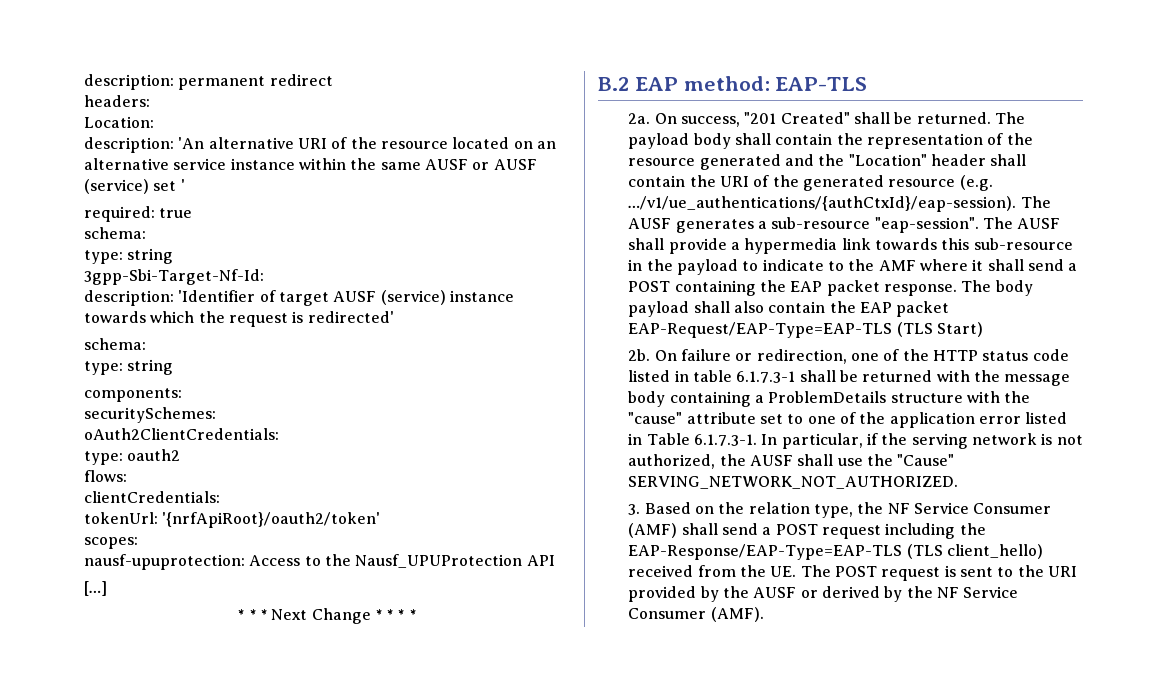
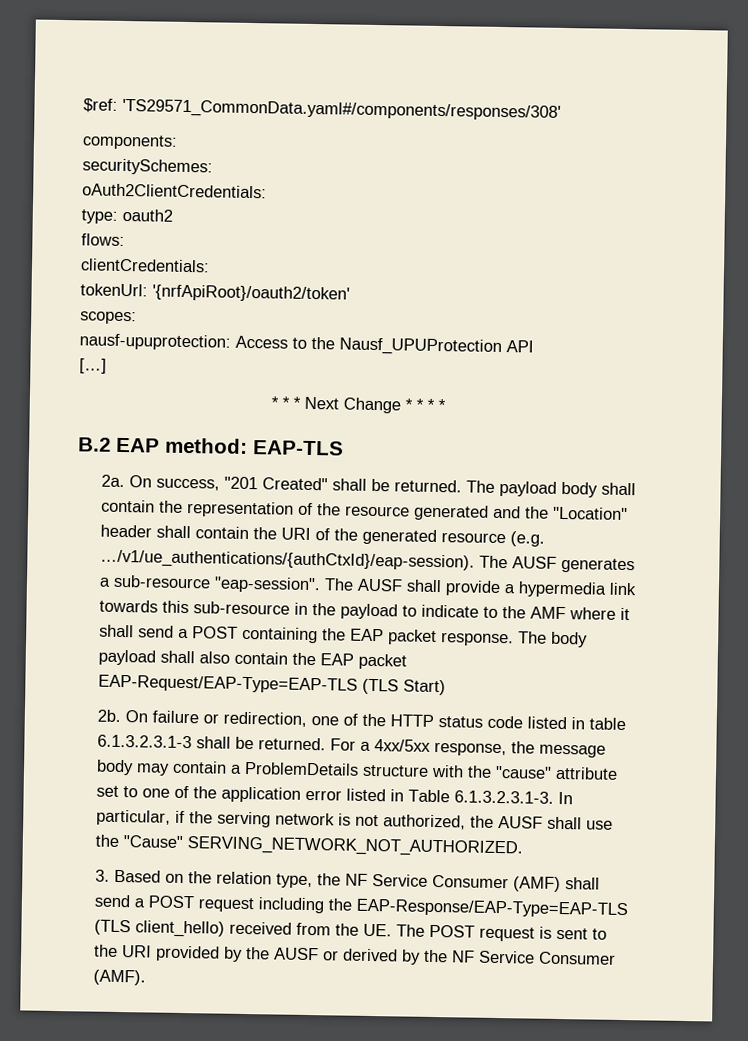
- description: permanent redirect
- headers:
- Location:
- description: 'An alternative URI of the resource located on an alternative service instance within the same AUSF or AUSF (service) set '
- required: true
- schema:
- type: string
- 3gpp-Sbi-Target-Nf-Id:
- description: 'Identifier of target AUSF (service) instance towards which the request is redirected'
- schema:
- type: string
+ $ref: 'TS29571_CommonData.yaml#/components/responses/308'
- On failure or redirection, one of the HTTP status code listed in table 6.1.7.3-1 shall be returned with the message body containing a ProblemDetails structure with the "cause" attribute set to one of the application error listed in Table 6.1.7.3-1. In particular, if the serving network is not authorized, the AUSF shall use the "Cause" SERVING_NETWORK_NOT_AUTHORIZED.
+ On failure or redirection, one of the HTTP status code listed in table 6.1.3.2.3.1-3 shall be returned. For a 4xx/5xx response, the message body may contain a ProblemDetails structure with the "cause" attribute set to one of the application error listed in Table 6.1.3.2.3.1-3. In particular, if the serving network is not authorized, the AUSF shall use the "Cause" SERVING_NETWORK_NOT_AUTHORIZED.

